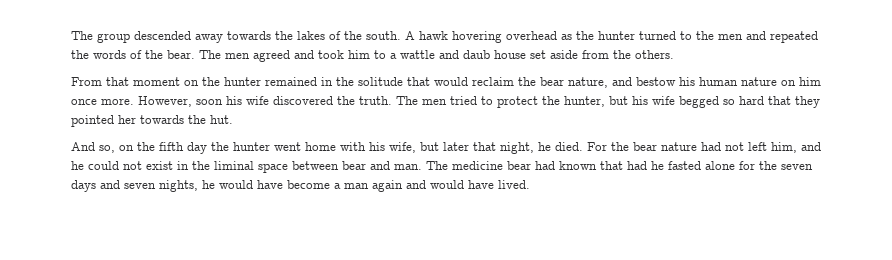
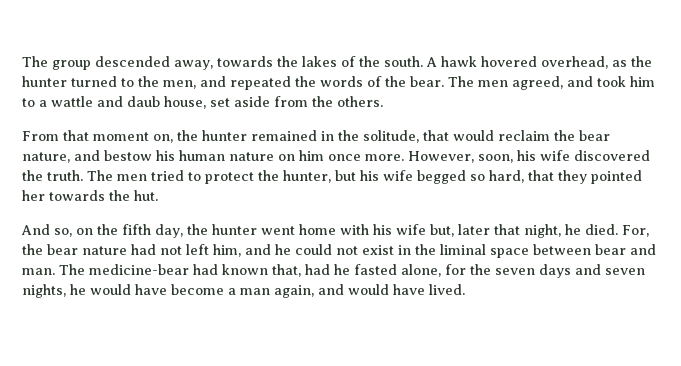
- The group descended away towards the lakes of the south.
+ The group descended away, towards the lakes of the south.
- A hawk hovering overhead as the hunter turned to the men and repeated the words of the bear.
+ A hawk hovered overhead, as the hunter turned to the men, and repeated the words of the bear.
- The men agreed and took him to a wattle and daub house set aside from the others.
+ The men agreed, and took him to a wattle and daub house, set aside from the others.
- From that moment on the hunter remained in the solitude that would reclaim the bear nature, and bestow his human nature on him once more.
+ From that moment on, the hunter remained in the solitude, that would reclaim the bear nature, and bestow his human nature on him once more.
- However, soon his wife discovered the truth.
+ However, soon, his wife discovered the truth.
- The men tried to protect the hunter, but his wife begged so hard that they pointed her towards the hut.
+ The men tried to protect the hunter, but his wife begged so hard, that they pointed her towards the hut.
- And so, on the fifth day the hunter went home with his wife, but later that night, he died.
+ And so, on the fifth day, the hunter went home with his wife but, later that night, he died.
- For the bear nature had not left him, and he could not exist in the liminal space between bear and man.
+ For, the bear nature had not left him, and he could not exist in the liminal space between bear and man.
- The medicine bear had known that had he fasted alone for the seven days and seven nights, he would have become a man again and would have lived.
+ The medicine-bear had known that, had he fasted alone, for the seven days and seven nights, he would have become a man again, and would have lived.

